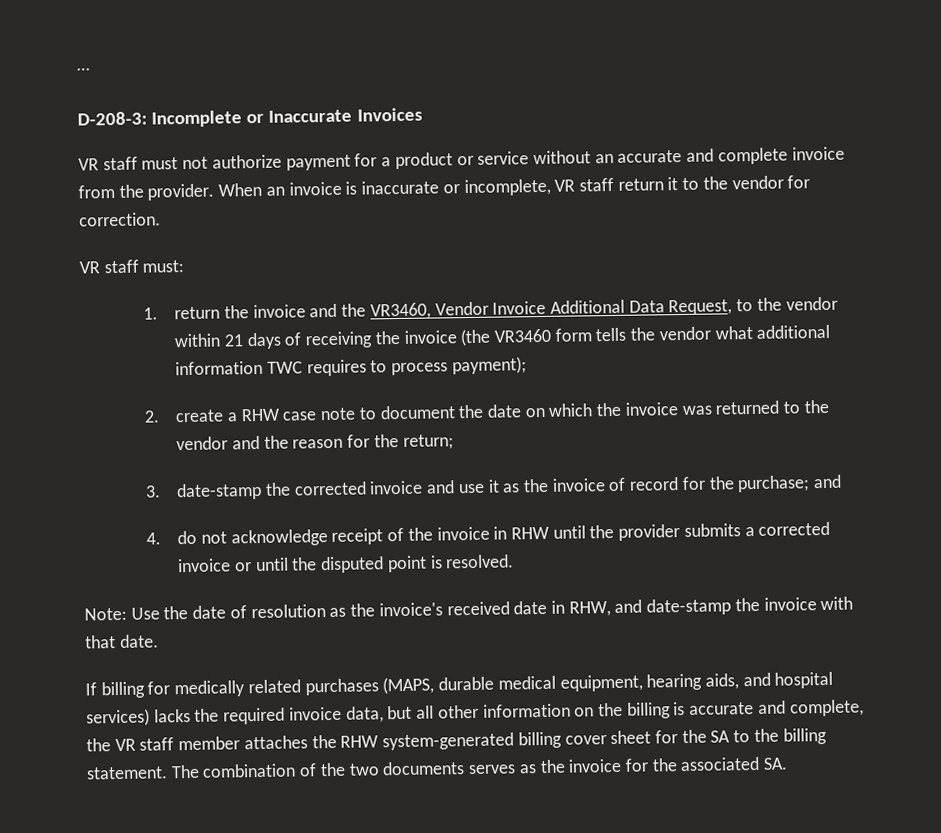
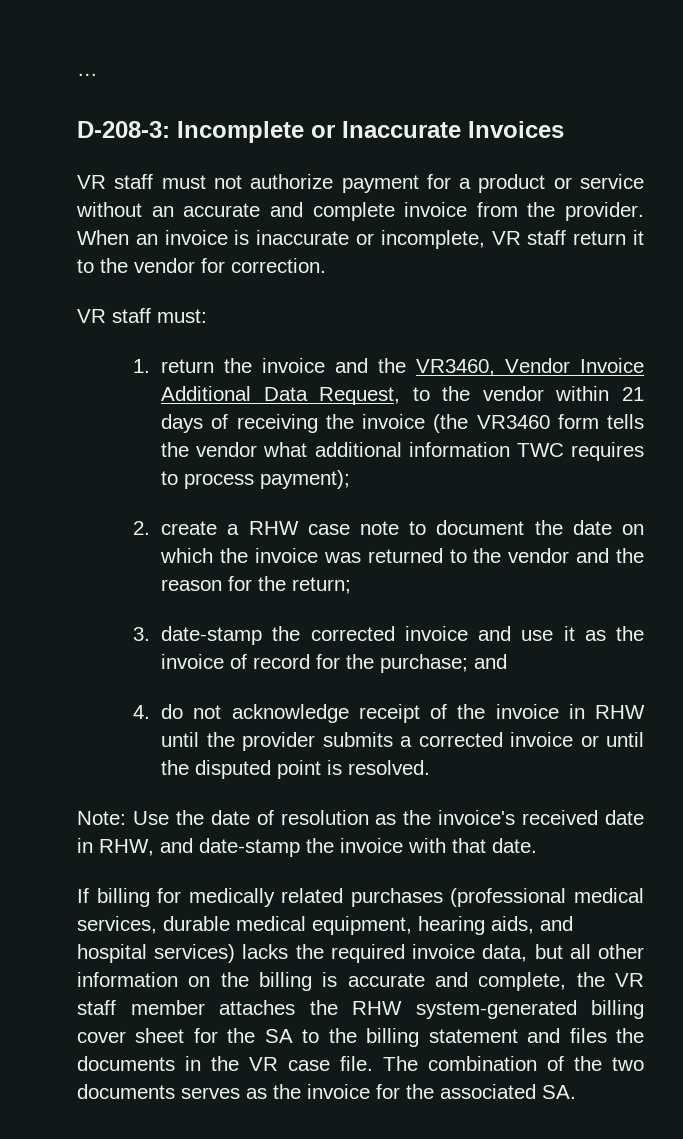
- If billing for medically related purchases (MAPS, durable medical equipment, hearing aids, and hospital services) lacks the required invoice data, but all other information on the billing is accurate and complete, the VR staff member attaches the RHW system-generated billing cover sheet for the SA to the billing statement.
+ If billing for medically related purchases (professional medical services, durable medical equipment, hearing aids, and hospital services) lacks the required invoice data, but all other information on the billing is accurate and complete, the VR staff member attaches the RHW system-generated billing cover sheet for the SA to the billing statement and files the documents in the VR case file.

